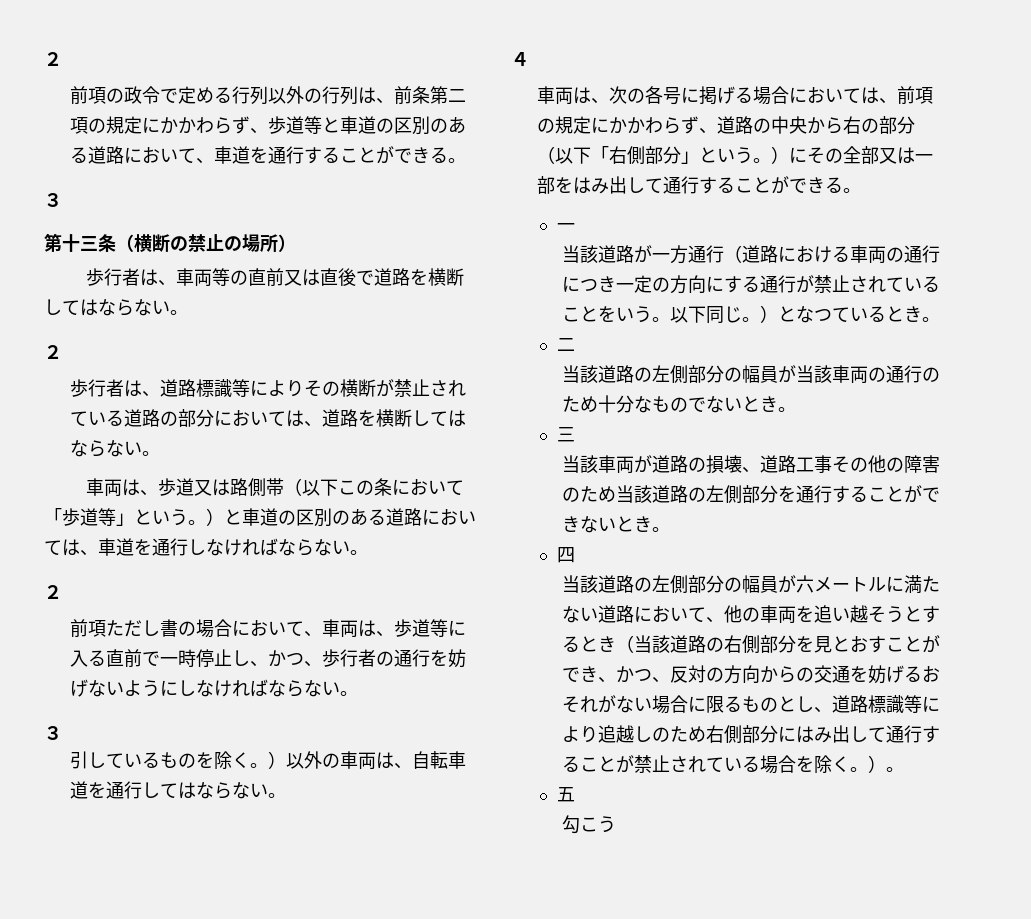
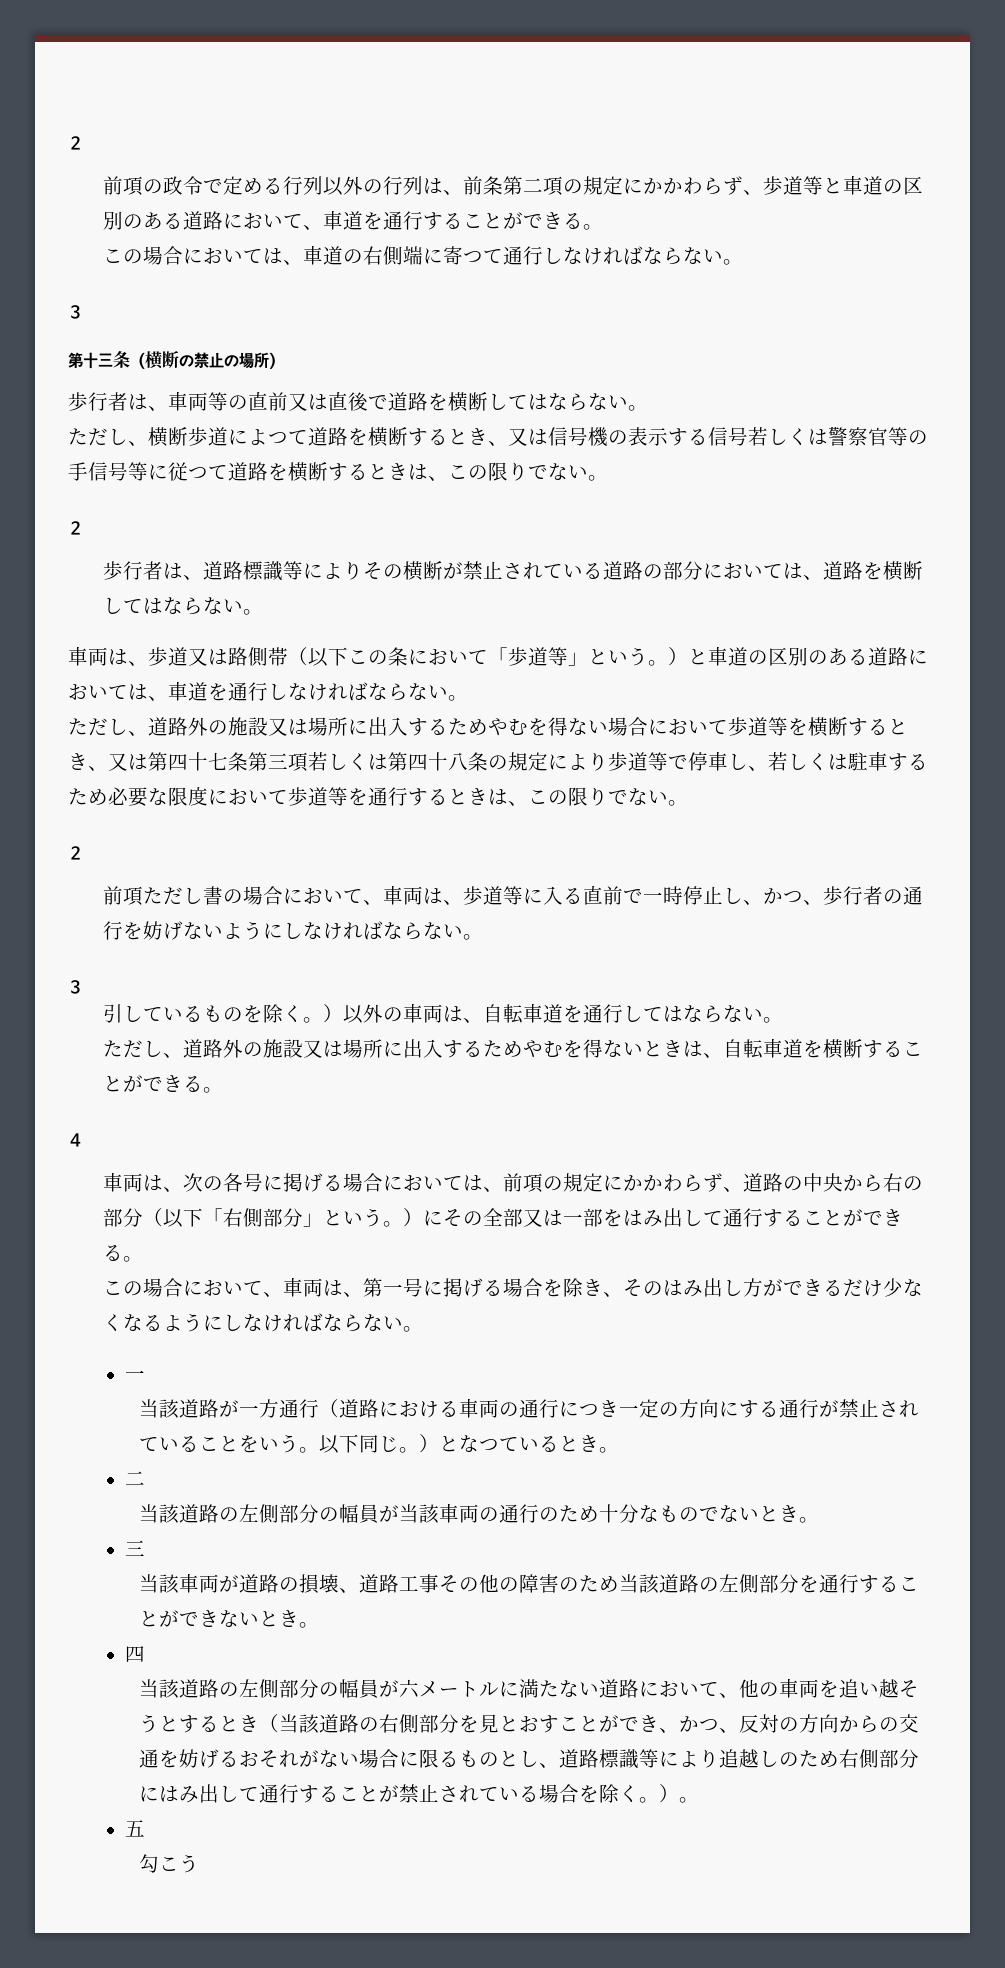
+ この場合においては、車道の右側端に寄つて通行しなければならない。
+ ただし、横断歩道によつて道路を横断するとき、又は信号機の表示する信号若しくは警察官等の手信号等に従つて道路を横断するときは、この限りでない。
+ ただし、道路外の施設又は場所に出入するためやむを得ない場合において歩道等を横断するとき、又は第四十七条第三項若しくは第四十八条の規定により歩道等で停車し、若しくは駐車するため必要な限度において歩道等を通行するときは、この限りでない。
+ ただし、道路外の施設又は場所に出入するためやむを得ないときは、自転車道を横断することができる。
+ この場合において、車両は、第一号に掲げる場合を除き、そのはみ出し方ができるだけ少なくなるようにしなければならない。

